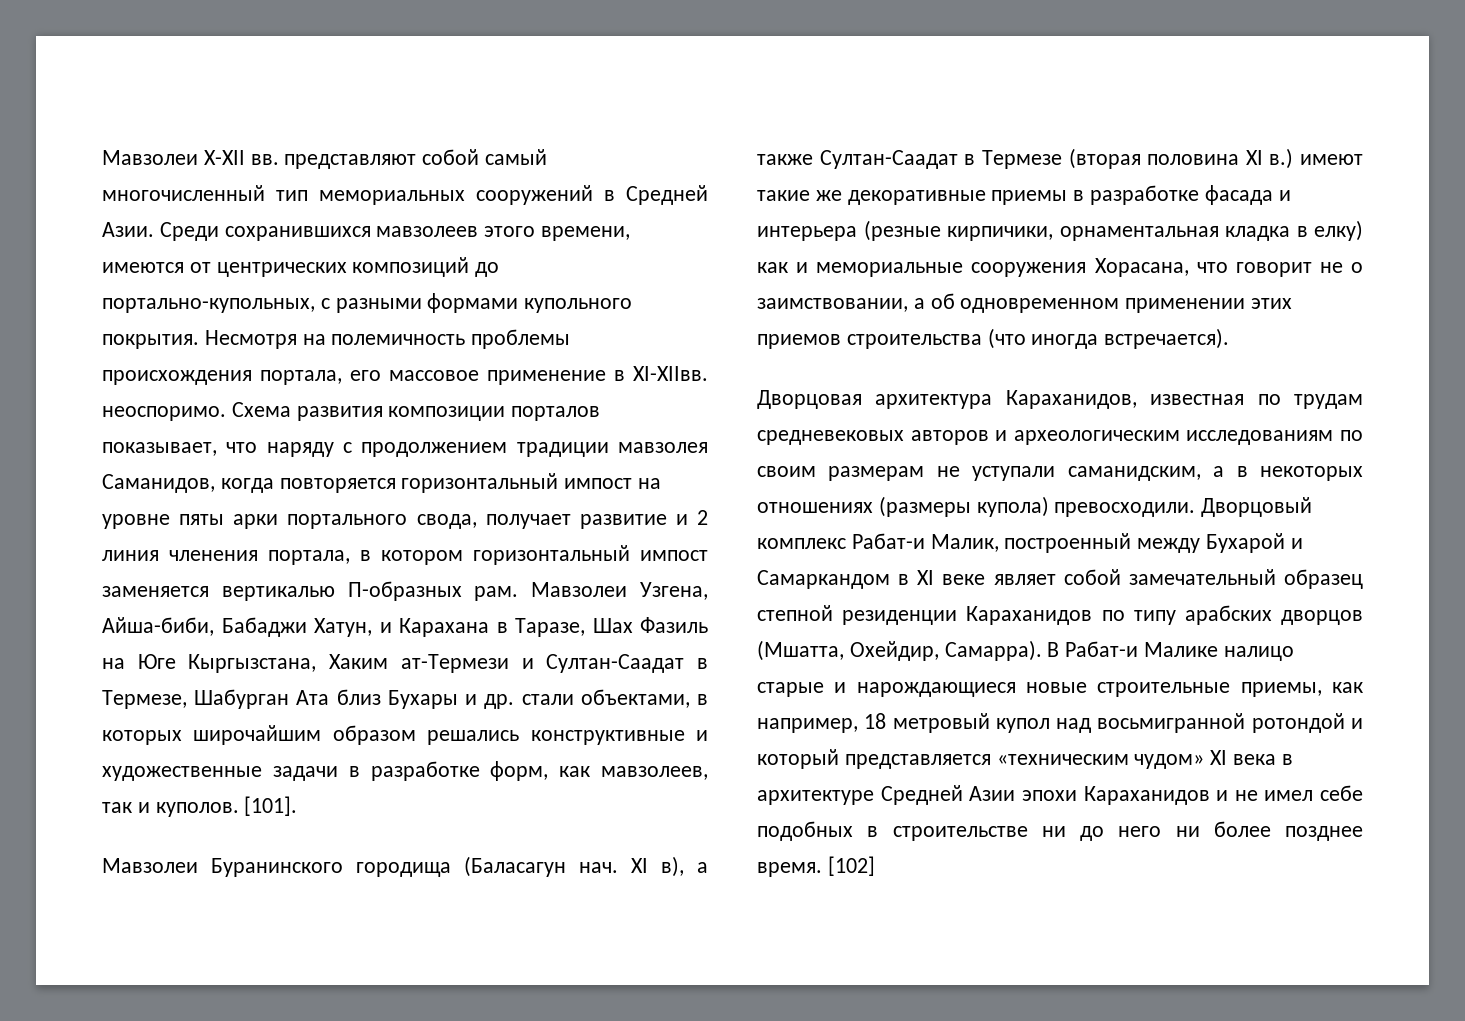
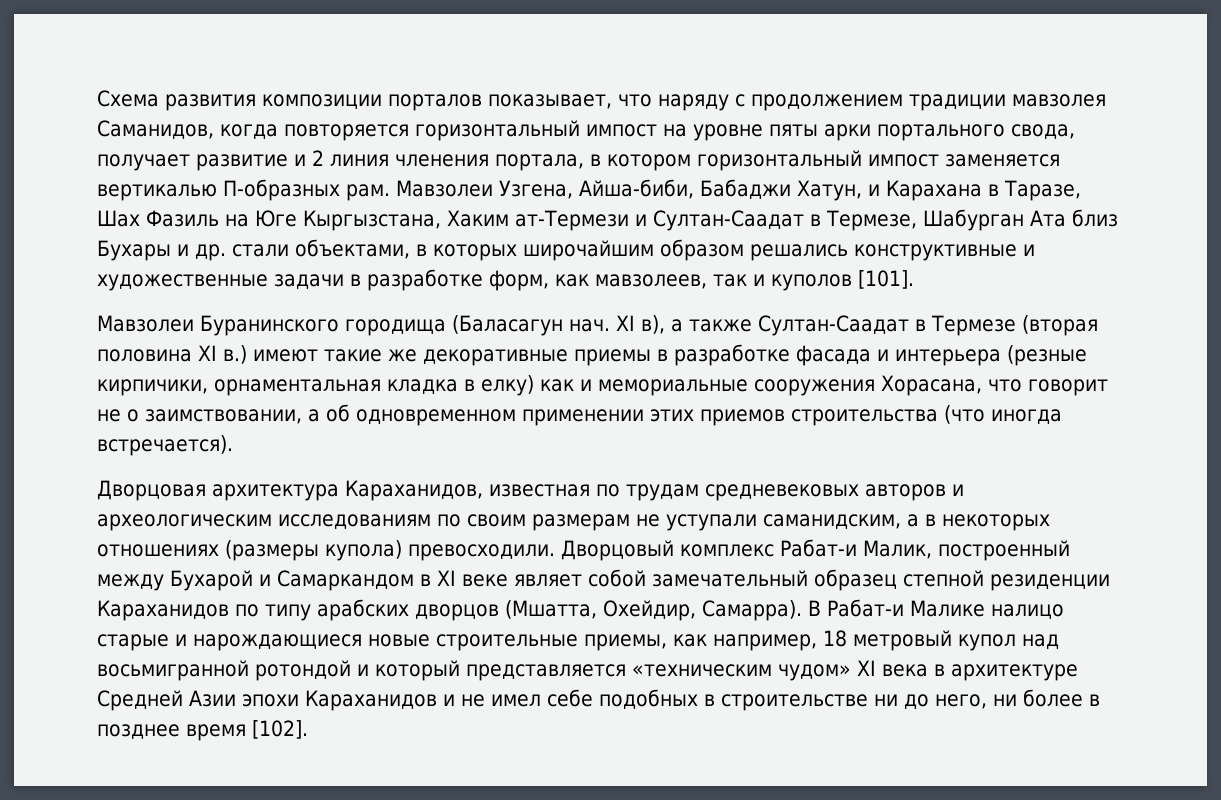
- Мавзолеи Х-ХII вв. представляют собой самый многочисленный тип мемориальных сооружений в Средней Азии. Среди сохранившихся мавзолеев этого времени, имеются от центрических композиций до портально-купольных, с разными формами купольного покрытия. Несмотря на полемичность проблемы происхождения портала, его массовое применение в ХI-ХIIвв. неоспоримо.
- Мавзолеи Узгена, Айша-биби, Бабаджи Хатун, и Карахана в Таразе, Шах Фазиль на Юге Кыргызстана, Хаким ат-Термези и Султан-Саадат в Термезе, Шабурган Ата близ Бухары и др. стали объектами, в которых широчайшим образом решались конструктивные и художественные задачи в разработке форм, как мавзолеев, так и куполов. [101].
+ Мавзолеи Узгена, Айша-биби, Бабаджи Хатун, и Карахана в Таразе, Шах Фазиль на Юге Кыргызстана, Хаким ат-Термези и Султан-Саадат в Термезе, Шабурган Ата близ Бухары и др. стали объектами, в которых широчайшим образом решались конструктивные и художественные задачи в разработке форм, как мавзолеев, так и куполов [101].
- В Рабат-и Малике налицо старые и нарождающиеся новые строительные приемы, как например, 18 метровый купол над восьмигранной ротондой и который представляется «техническим чудом» ХI века в архитектуре Средней Азии эпохи Караханидов и не имел себе подобных в строительстве ни до него ни более позднее время. [102]
+ В Рабат-и Малике налицо старые и нарождающиеся новые строительные приемы, как например, 18 метровый купол над восьмигранной ротондой и который представляется «техническим чудом» ХI века в архитектуре Средней Азии эпохи Караханидов и не имел себе подобных в строительстве ни до него, ни более в позднее время [102].

